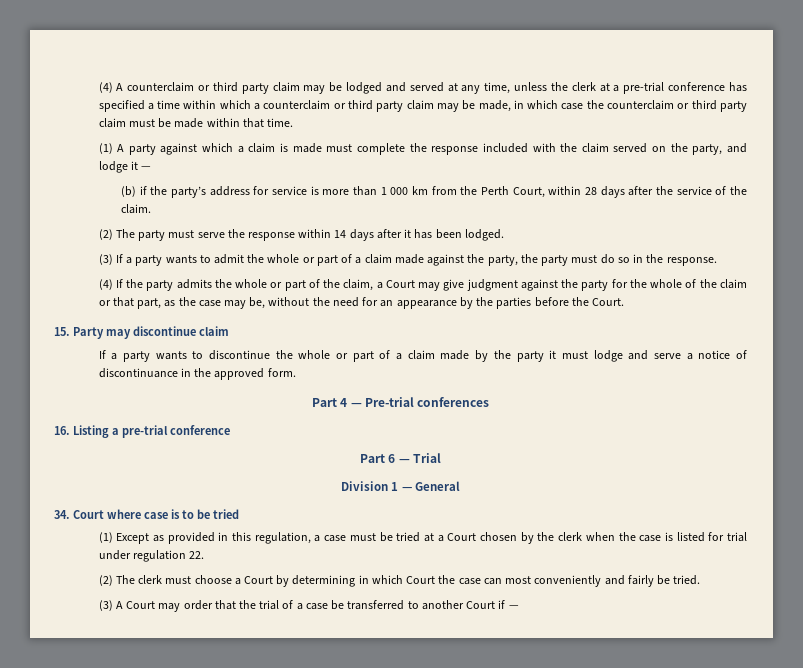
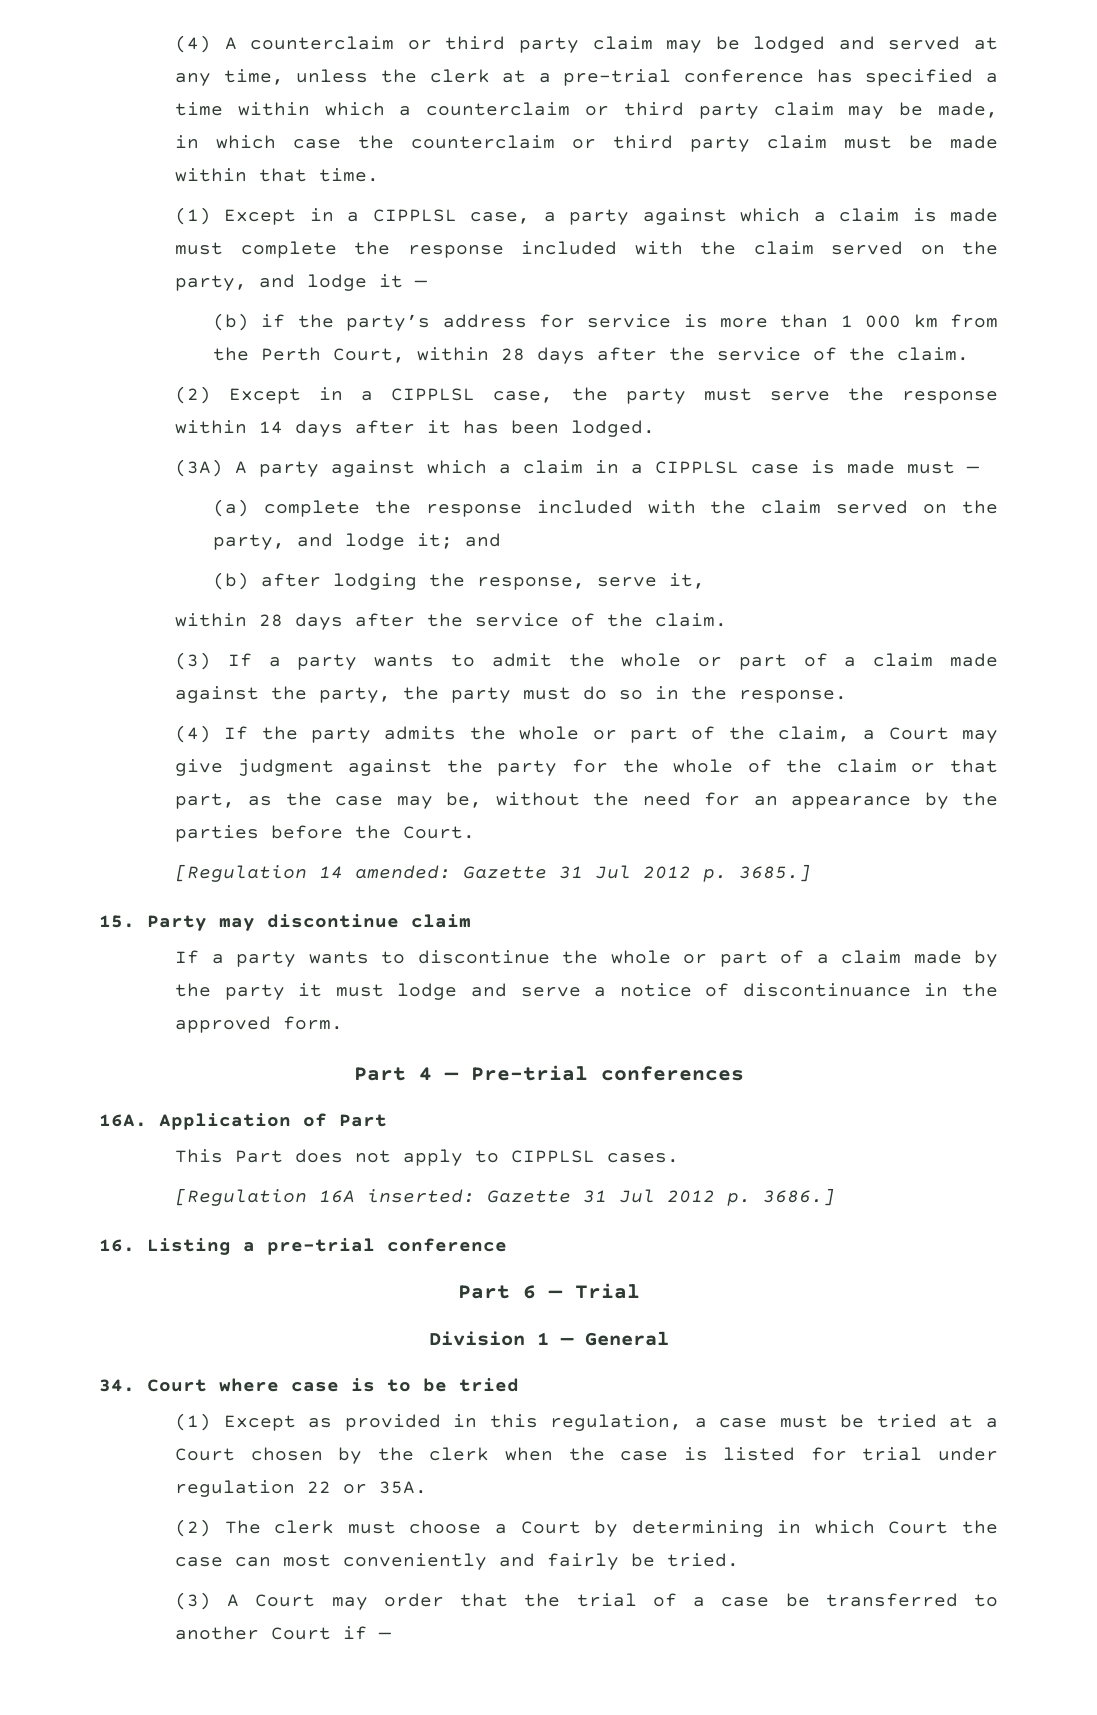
- (1) A party against which a claim is made must complete the response included with the claim served on the party, and lodge it —
+ (1) Except in a CIPPLSL case, a party against which a claim is made must complete the response included with the claim served on the party, and lodge it —
- (2) The party must serve the response within 14 days after it has been lodged.
+ (2) Except in a CIPPLSL case, the party must serve the response within 14 days after it has been lodged.
+ (3A) A party against which a claim in a CIPPLSL case is made must —
+ (a) complete the response included with the claim served on the party, and lodge it; and
+ (b) after lodging the response, serve it,
+ within 28 days after the service of the claim.
+ [Regulation 14 amended: Gazette 31 Jul 2012 p. 3685.]
+ 16A. Application of Part
+ This Part does not apply to CIPPLSL cases.
+ [Regulation 16A inserted: Gazette 31 Jul 2012 p. 3686.]
- (1) Except as provided in this regulation, a case must be tried at a Court chosen by the clerk when the case is listed for trial under regulation 22.
+ (1) Except as provided in this regulation, a case must be tried at a Court chosen by the clerk when the case is listed for trial under regulation 22 or 35A.

